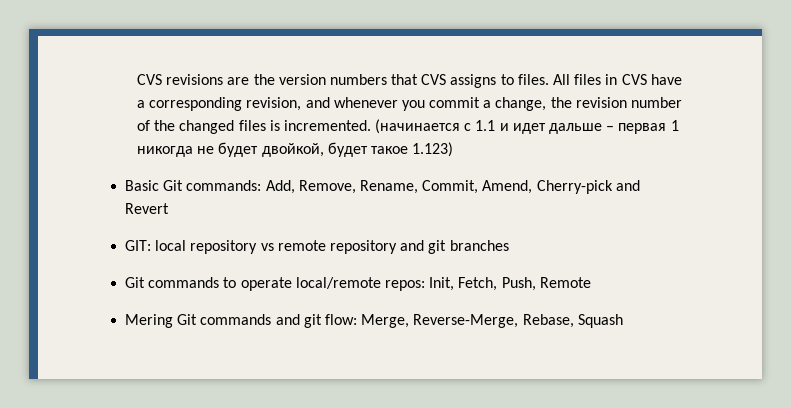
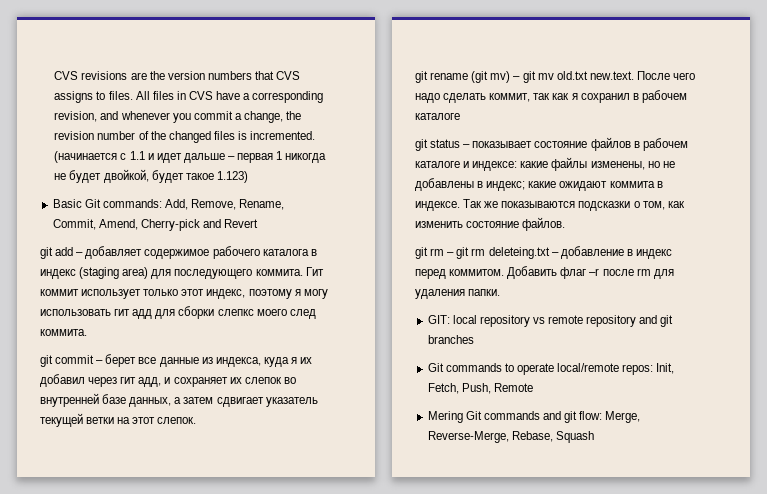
+ git add – добавляет содержимое рабочего каталога в индекс (staging area) для последующего коммита. Гит коммит использует только этот индекс, поэтому я могу использовать гит адд для сборки слепкс моего след коммита.
+ git commit – берет все данные из индекса, куда я их добавил через гит адд, и сохраняет их слепок во внутренней базе данных, а затем сдвигает указатель текущей ветки на этот слепок.
+ git rename (git mv) – git mv old.txt new.text. После чего надо сделать коммит, так как я сохранил в рабочем каталоге
+ git status – показывает состояние файлов в рабочем каталоге и индексе: какие файлы изменены, но не добавлены в индекс; какие ожидают коммита в индексе. Так же показываются подсказки о том, как изменить состояние файлов.
+ git rm – git rm deleteing.txt – добавление в индекс перед коммитом. Добавить флаг –r после rm для удаления папки.

